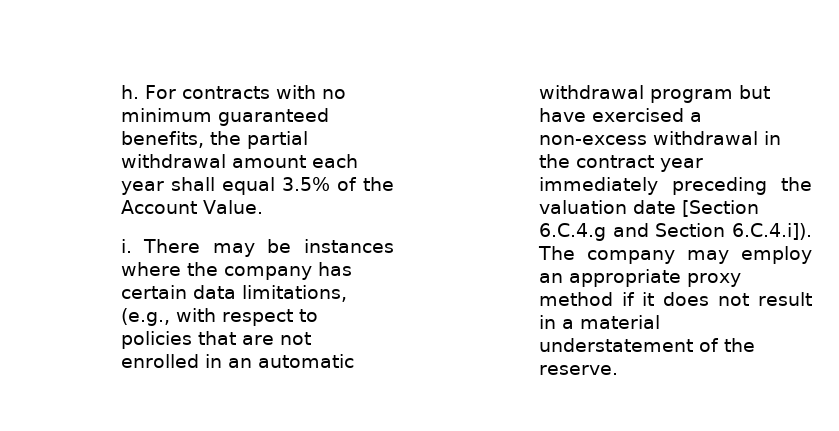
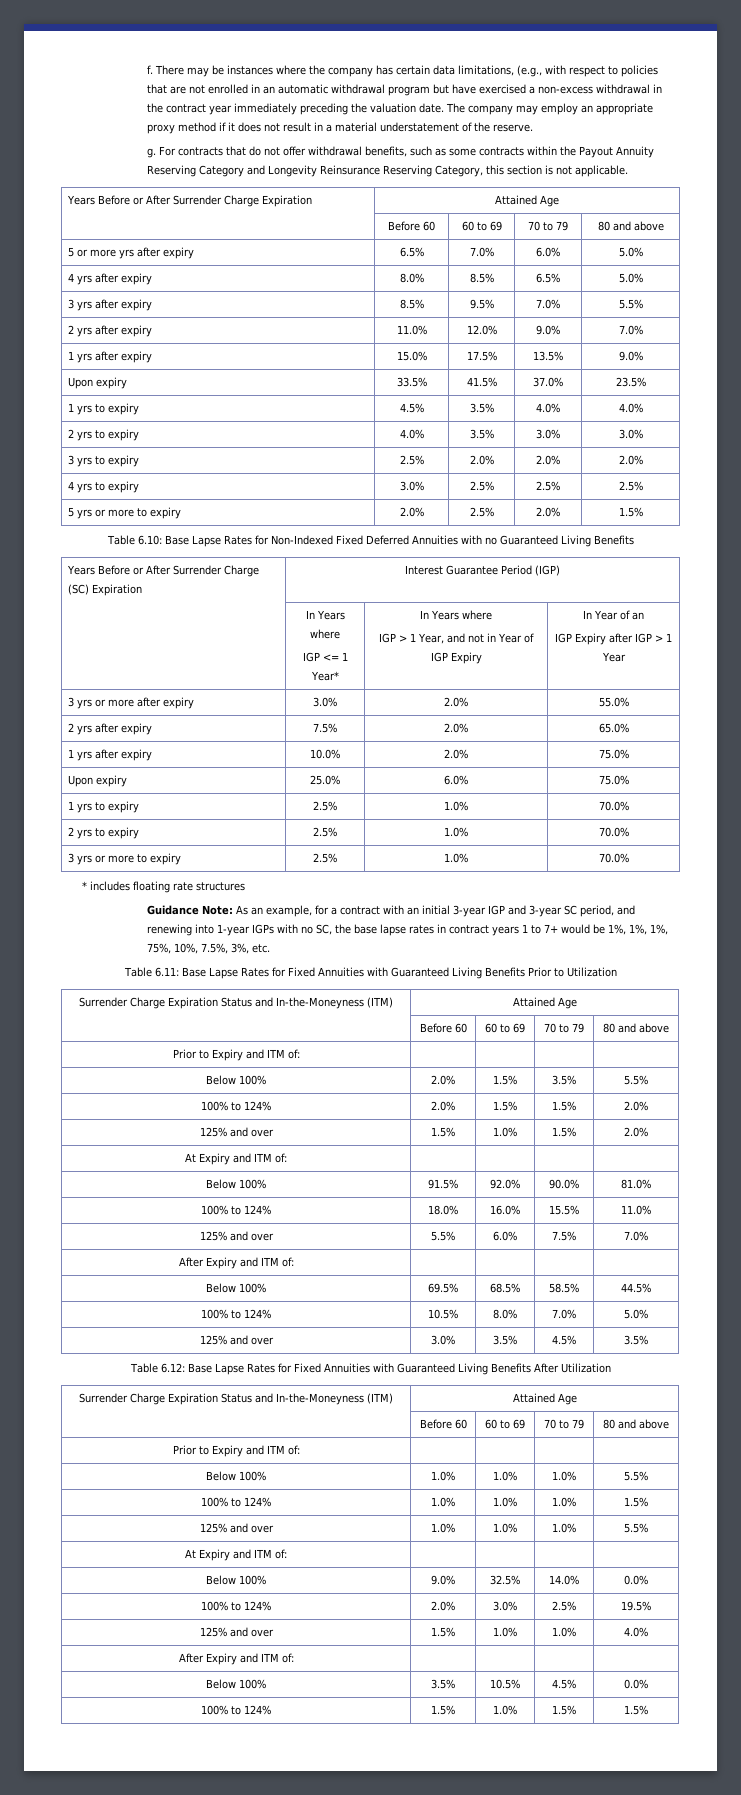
- h. For contracts with no minimum guaranteed benefits, the partial withdrawal amount each year shall equal 3.5% of the Account Value.
- i.
+ f.
- There may be instances where the company has certain data limitations, (e.g., with respect to policies that are not enrolled in an automatic withdrawal program but have exercised a non-excess withdrawal in the contract year immediately preceding the valuation date [Section 6.C.4.g and Section 6.C.4.i]). The company may employ an appropriate proxy method if it does not result in a material understatement of the reserve.
+ There may be instances where the company has certain data limitations, (e.g., with respect to policies that are not enrolled in an automatic withdrawal program but have exercised a non-excess withdrawal in the contract year immediately preceding the valuation date. The company may employ an appropriate proxy method if it does not result in a material understatement of the reserve.
+ g. For contracts that do not offer withdrawal benefits, such as some contracts within the Payout Annuity Reserving Category and Longevity Reinsurance Reserving Category, this section is not applicable.
+ Years Before or After Surrender Charge Expiration | Attained Age
+ | Before 60 | 60 to 69 | 70 to 79 | 80 and above
+ 5 or more yrs after expiry | 6.5% | 7.0% | 6.0% | 5.0%
+ 4 yrs after expiry | 8.0% | 8.5% | 6.5% | 5.0%
+ 3 yrs after expiry | 8.5% | 9.5% | 7.0% | 5.5%
+ 2 yrs after expiry | 11.0% | 12.0% | 9.0% | 7.0%
+ 1 yrs after expiry | 15.0% | 17.5% | 13.5% | 9.0%
+ Upon expiry | 33.5% | 41.5% | 37.0% | 23.5%
+ 1 yrs to expiry | 4.5% | 3.5% | 4.0% | 4.0%
+ 2 yrs to expiry | 4.0% | 3.5% | 3.0% | 3.0%
+ 3 yrs to expiry | 2.5% | 2.0% | 2.0% | 2.0%
+ 4 yrs to expiry | 3.0% | 2.5% | 2.5% | 2.5%
+ 5 yrs or more to expiry | 2.0% | 2.5% | 2.0% | 1.5%
+ Table 6.10: Base Lapse Rates for Non-Indexed Fixed Deferred Annuities with no Guaranteed Living Benefits
+ Years Before or After Surrender Charge (SC) Expiration | Interest Guarantee Period (IGP)
+ | In Years where
+ IGP <= 1 Year* | In Years where
+ IGP > 1 Year, and not in Year of IGP Expiry | In Year of an
+ IGP Expiry after IGP > 1 Year
+ 3 yrs or more after expiry | 3.0% | 2.0% | 55.0%
+ 2 yrs after expiry | 7.5% | 2.0% | 65.0%
+ 1 yrs after expiry | 10.0% | 2.0% | 75.0%
+ Upon expiry | 25.0% | 6.0% | 75.0%
+ 1 yrs to expiry | 2.5% | 1.0% | 70.0%
+ 2 yrs to expiry | 2.5% | 1.0% | 70.0%
+ 3 yrs or more to expiry | 2.5% | 1.0% | 70.0%
+ * includes floating rate structures
+ Guidance Note: As an example, for a contract with an initial 3-year IGP and 3-year SC period, and renewing into 1-year IGPs with no SC, the base lapse rates in contract years 1 to 7+ would be 1%, 1%, 1%, 75%, 10%, 7.5%, 3%, etc.
+ Table 6.11: Base Lapse Rates for Fixed Annuities with Guaranteed Living Benefits Prior to Utilization
+ Surrender Charge Expiration Status and In-the-Moneyness (ITM) | Attained Age
+ | Before 60 | 60 to 69 | 70 to 79 | 80 and above
+ Prior to Expiry and ITM of: | | | |
+ Below 100% | 2.0% | 1.5% | 3.5% | 5.5%
+ 100% to 124% | 2.0% | 1.5% | 1.5% | 2.0%
+ 125% and over | 1.5% | 1.0% | 1.5% | 2.0%
+ At Expiry and ITM of: | | | |
+ Below 100% | 91.5% | 92.0% | 90.0% | 81.0%
+ 100% to 124% | 18.0% | 16.0% | 15.5% | 11.0%
+ 125% and over | 5.5% | 6.0% | 7.5% | 7.0%
+ After Expiry and ITM of: | | | |
+ Below 100% | 69.5% | 68.5% | 58.5% | 44.5%
+ 100% to 124% | 10.5% | 8.0% | 7.0% | 5.0%
+ 125% and over | 3.0% | 3.5% | 4.5% | 3.5%
+ Table 6.12: Base Lapse Rates for Fixed Annuities with Guaranteed Living Benefits After Utilization
+ Surrender Charge Expiration Status and In-the-Moneyness (ITM) | Attained Age
+ | Before 60 | 60 to 69 | 70 to 79 | 80 and above
+ Prior to Expiry and ITM of: | | | |
+ Below 100% | 1.0% | 1.0% | 1.0% | 5.5%
+ 100% to 124% | 1.0% | 1.0% | 1.0% | 1.5%
+ 125% and over | 1.0% | 1.0% | 1.0% | 5.5%
+ At Expiry and ITM of: | | | |
+ Below 100% | 9.0% | 32.5% | 14.0% | 0.0%
+ 100% to 124% | 2.0% | 3.0% | 2.5% | 19.5%
+ 125% and over | 1.5% | 1.0% | 1.0% | 4.0%
+ After Expiry and ITM of: | | | |
+ Below 100% | 3.5% | 10.5% | 4.5% | 0.0%
+ 100% to 124% | 1.5% | 1.0% | 1.5% | 1.5%

